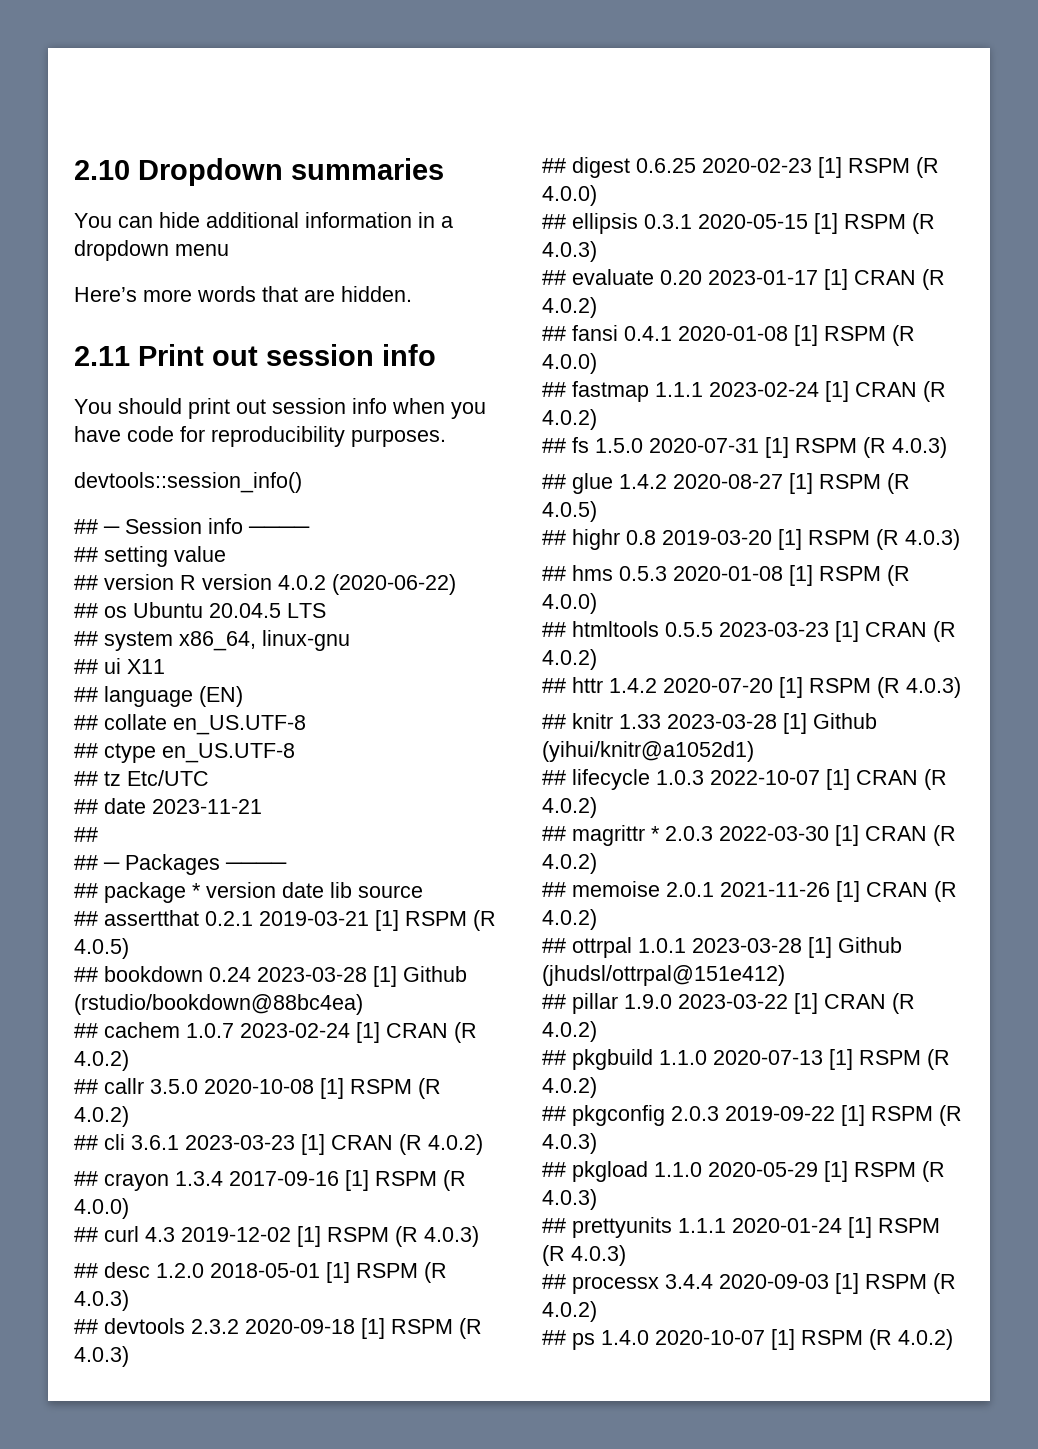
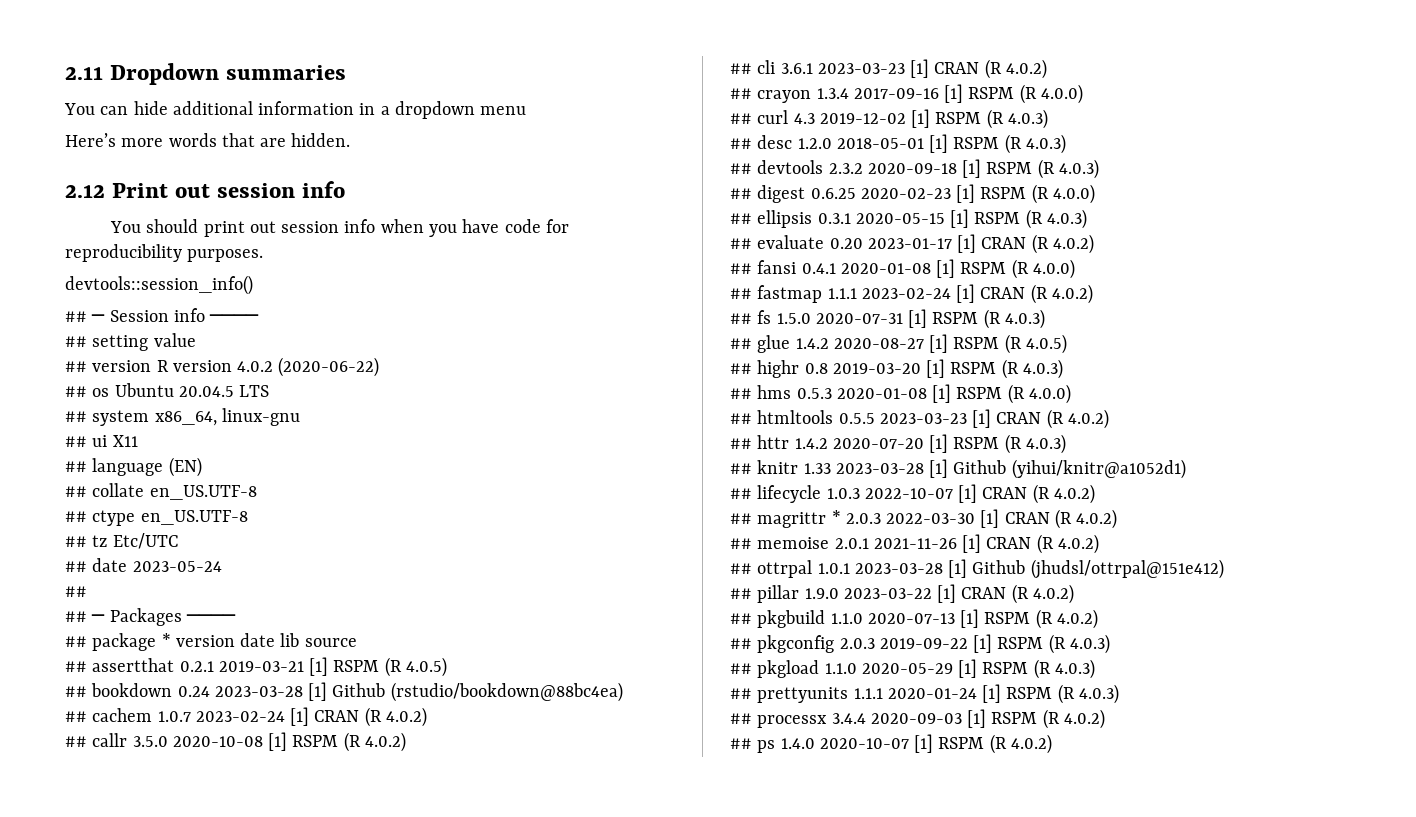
- 2.10 Dropdown summaries
+ 2.11 Dropdown summaries
- 2.11 Print out session info
+ 2.12 Print out session info
- ## date 2023-11-21
+ ## date 2023-05-24

